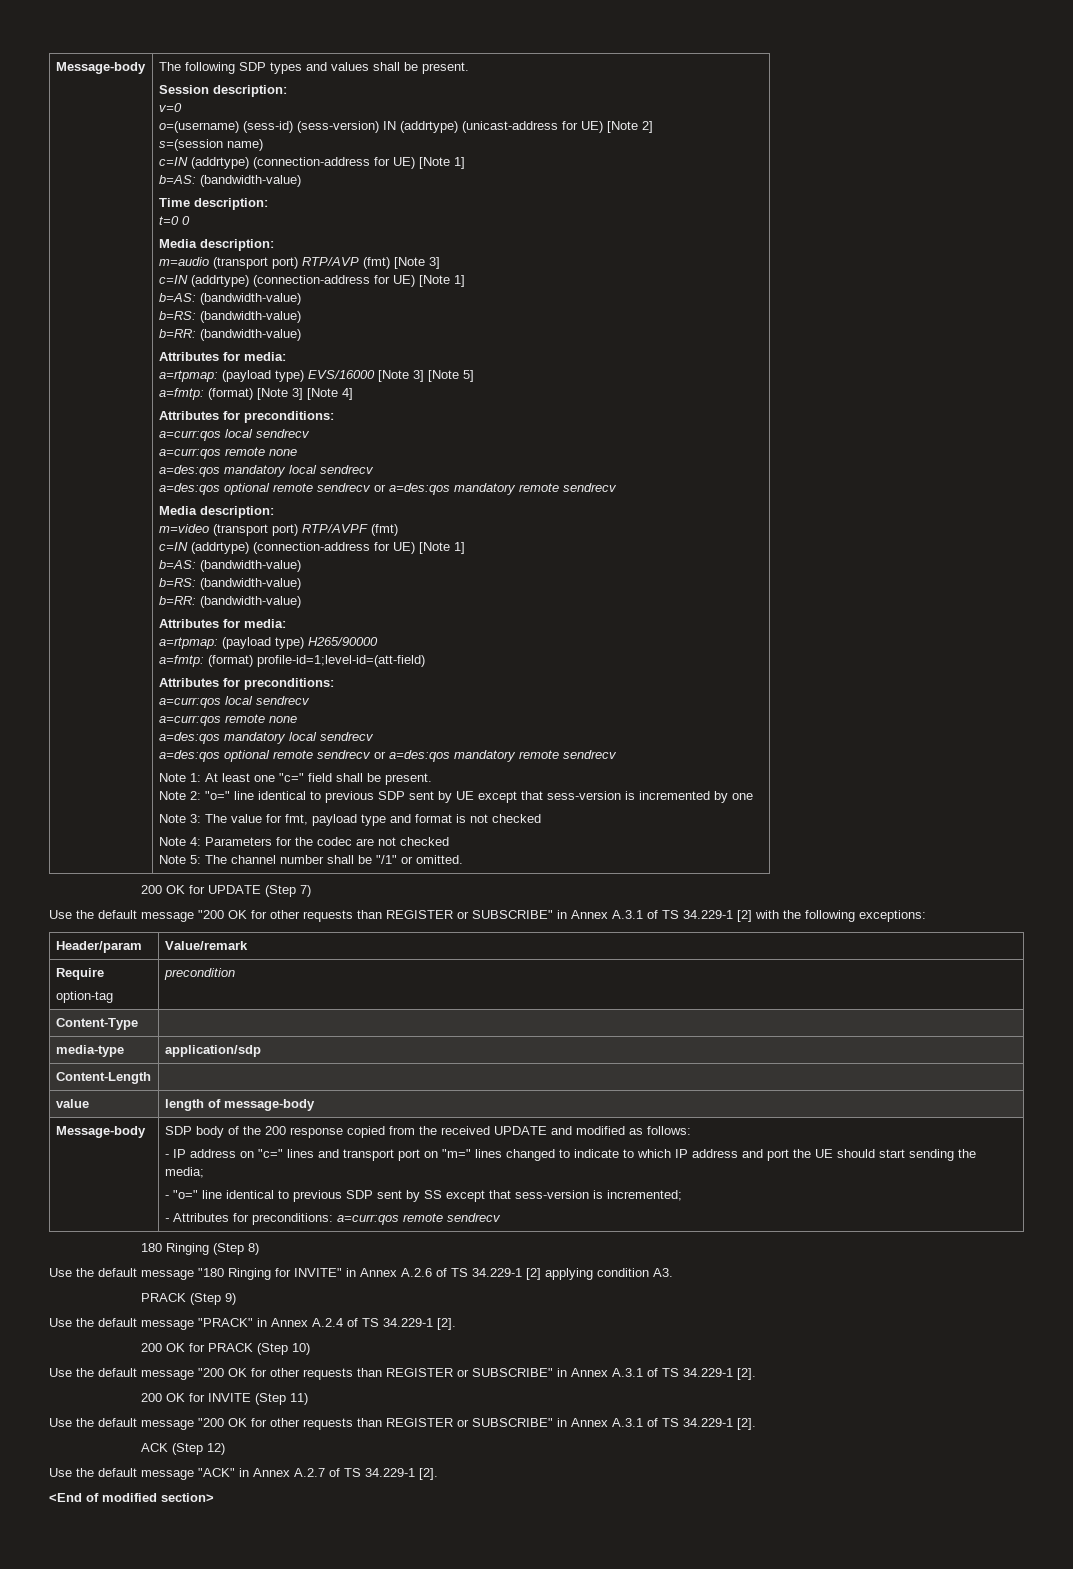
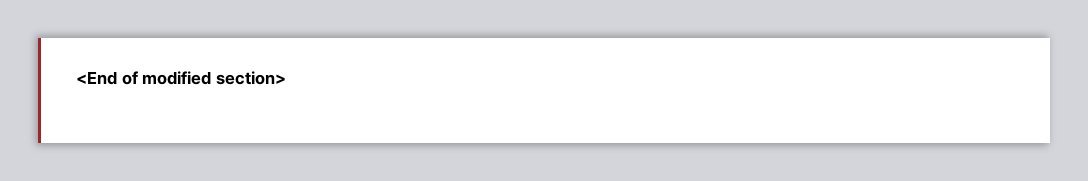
- Message-body | The following SDP types and values shall be present.
- Session description:
- v=0
- o=(username) (sess-id) (sess-version) IN (addrtype) (unicast-address for UE) [Note 2]
- s=(session name)
- c=IN (addrtype) (connection-address for UE) [Note 1]
- b=AS: (bandwidth-value)
- Time description:
- t=0 0
- Media description:
- m=audio (transport port) RTP/AVP (fmt) [Note 3]
- c=IN (addrtype) (connection-address for UE) [Note 1]
- b=AS: (bandwidth-value)
- b=RS: (bandwidth-value)
- b=RR: (bandwidth-value)
- Attributes for media:
- a=rtpmap: (payload type) EVS/16000 [Note 3] [Note 5]
- a=fmtp: (format) [Note 3] [Note 4]
- Attributes for preconditions:
- a=curr:qos local sendrecv
- a=curr:qos remote none
- a=des:qos mandatory local sendrecv
- a=des:qos optional remote sendrecv or a=des:qos mandatory remote sendrecv
- Media description:
- m=video (transport port) RTP/AVPF (fmt)
- c=IN (addrtype) (connection-address for UE) [Note 1]
- b=AS: (bandwidth-value)
- b=RS: (bandwidth-value)
- b=RR: (bandwidth-value)
- Attributes for media:
- a=rtpmap: (payload type) H265/90000
- a=fmtp: (format) profile-id=1;level-id=(att-field)
- Attributes for preconditions:
- a=curr:qos local sendrecv
- a=curr:qos remote none
- a=des:qos mandatory local sendrecv
- a=des:qos optional remote sendrecv or a=des:qos mandatory remote sendrecv
- Note 1: At least one "c=" field shall be present.
- Note 2: "o=" line identical to previous SDP sent by UE except that sess-version is incremented by one
- Note 3: The value for fmt, payload type and format is not checked
- Note 4: Parameters for the codec are not checked
- Note 5: The channel number shall be "/1" or omitted.
- 200 OK for UPDATE (Step 7)
- Use the default message "200 OK for other requests than REGISTER or SUBSCRIBE" in Annex A.3.1 of TS 34.229-1 [2] with the following exceptions:
- Header/param | Value/remark
- Require
- option-tag | precondition
- Content-Type |
- media-type | application/sdp
- Content-Length |
- value | length of message-body
- Message-body | SDP body of the 200 response copied from the received UPDATE and modified as follows:
- - IP address on "c=" lines and transport port on "m=" lines changed to indicate to which IP address and port the UE should start sending the media;
- - "o=" line identical to previous SDP sent by SS except that sess-version is incremented;
- - Attributes for preconditions: a=curr:qos remote sendrecv
- 180 Ringing (Step 8)
- Use the default message "180 Ringing for INVITE" in Annex A.2.6 of TS 34.229-1 [2] applying condition A3.
- PRACK (Step 9)
- Use the default message "PRACK" in Annex A.2.4 of TS 34.229-1 [2].
- 200 OK for PRACK (Step 10)
- Use the default message "200 OK for other requests than REGISTER or SUBSCRIBE" in Annex A.3.1 of TS 34.229-1 [2].
- 200 OK for INVITE (Step 11)
- Use the default message "200 OK for other requests than REGISTER or SUBSCRIBE" in Annex A.3.1 of TS 34.229-1 [2].
- ACK (Step 12)
- Use the default message "ACK" in Annex A.2.7 of TS 34.229-1 [2].

